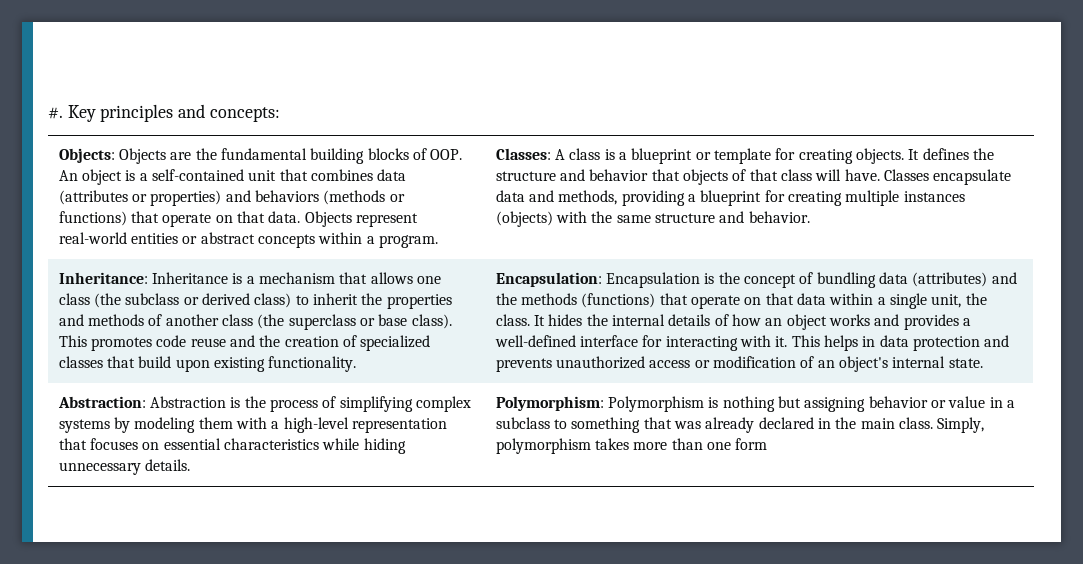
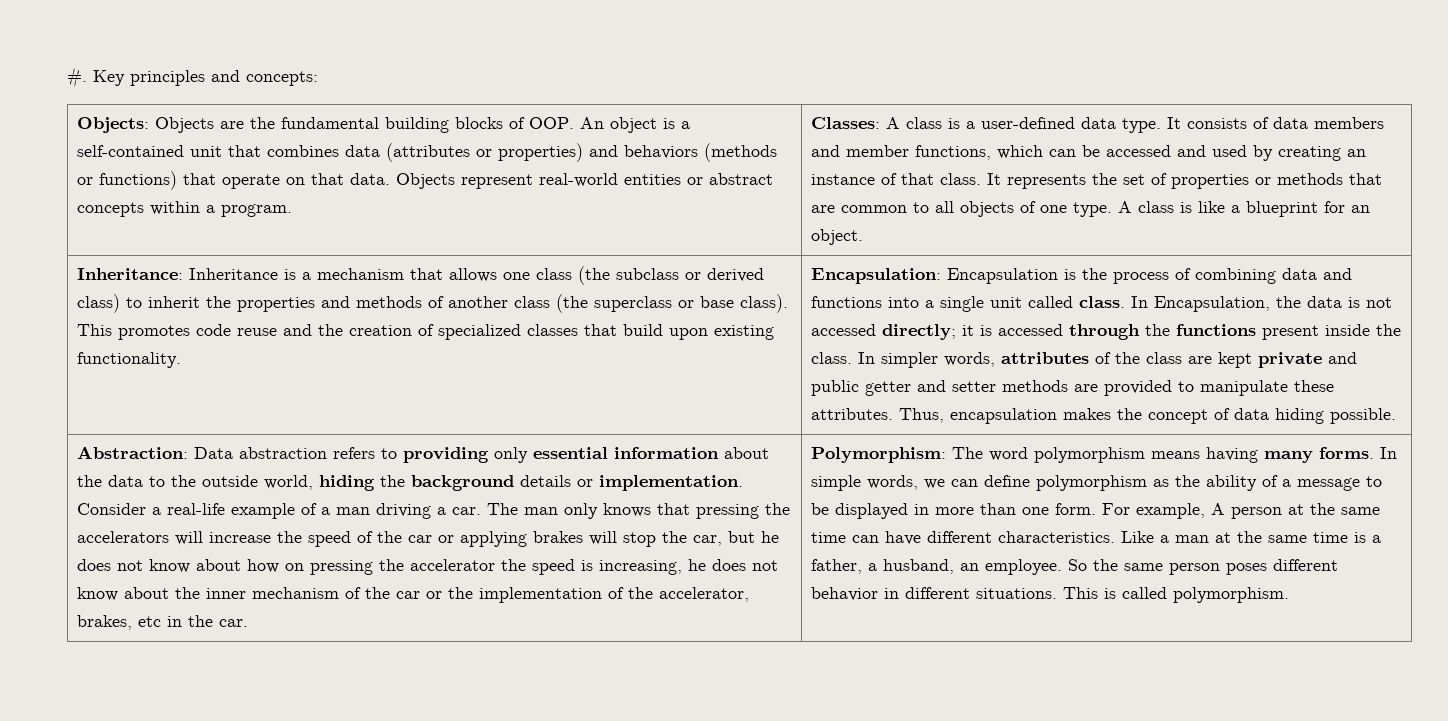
- Classes: A class is a blueprint or template for creating objects. It defines the structure and behavior that objects of that class will have. Classes encapsulate data and methods, providing a blueprint for creating multiple instances (objects) with the same structure and behavior.
+ Classes: A class is a user-defined data type. It consists of data members and member functions, which can be accessed and used by creating an instance of that class. It represents the set of properties or methods that are common to all objects of one type. A class is like a blueprint for an object.
- Encapsulation: Encapsulation is the concept of bundling data (attributes) and the methods (functions) that operate on that data within a single unit, the class. It hides the internal details of how an object works and provides a well-defined interface for interacting with it. This helps in data protection and prevents unauthorized access or modification of an object's internal state.
- Abstraction: Abstraction is the process of simplifying complex systems by modeling them with a high-level representation that focuses on essential characteristics while hiding unnecessary details. | Polymorphism: Polymorphism is nothing but assigning behavior or value in a subclass to something that was already declared in the main class. Simply, polymorphism takes more than one form
+ Encapsulation: Encapsulation is the process of combining data and functions into a single unit called class. In Encapsulation, the data is not accessed directly; it is accessed through the functions present inside the class. In simpler words, attributes of the class are kept private and public getter and setter methods are provided to manipulate these attributes. Thus, encapsulation makes the concept of data hiding possible.
+ Abstraction: Data abstraction refers to providing only essential information about the data to the outside world, hiding the background details or implementation. Consider a real-life example of a man driving a car. The man only knows that pressing the accelerators will increase the speed of the car or applying brakes will stop the car, but he does not know about how on pressing the accelerator the speed is increasing, he does not know about the inner mechanism of the car or the implementation of the accelerator, brakes, etc in the car. | Polymorphism: The word polymorphism means having many forms. In simple words, we can define polymorphism as the ability of a message to be displayed in more than one form. For example, A person at the same time can have different characteristics. Like a man at the same time is a father, a husband, an employee. So the same person poses different behavior in different situations. This is called polymorphism.

